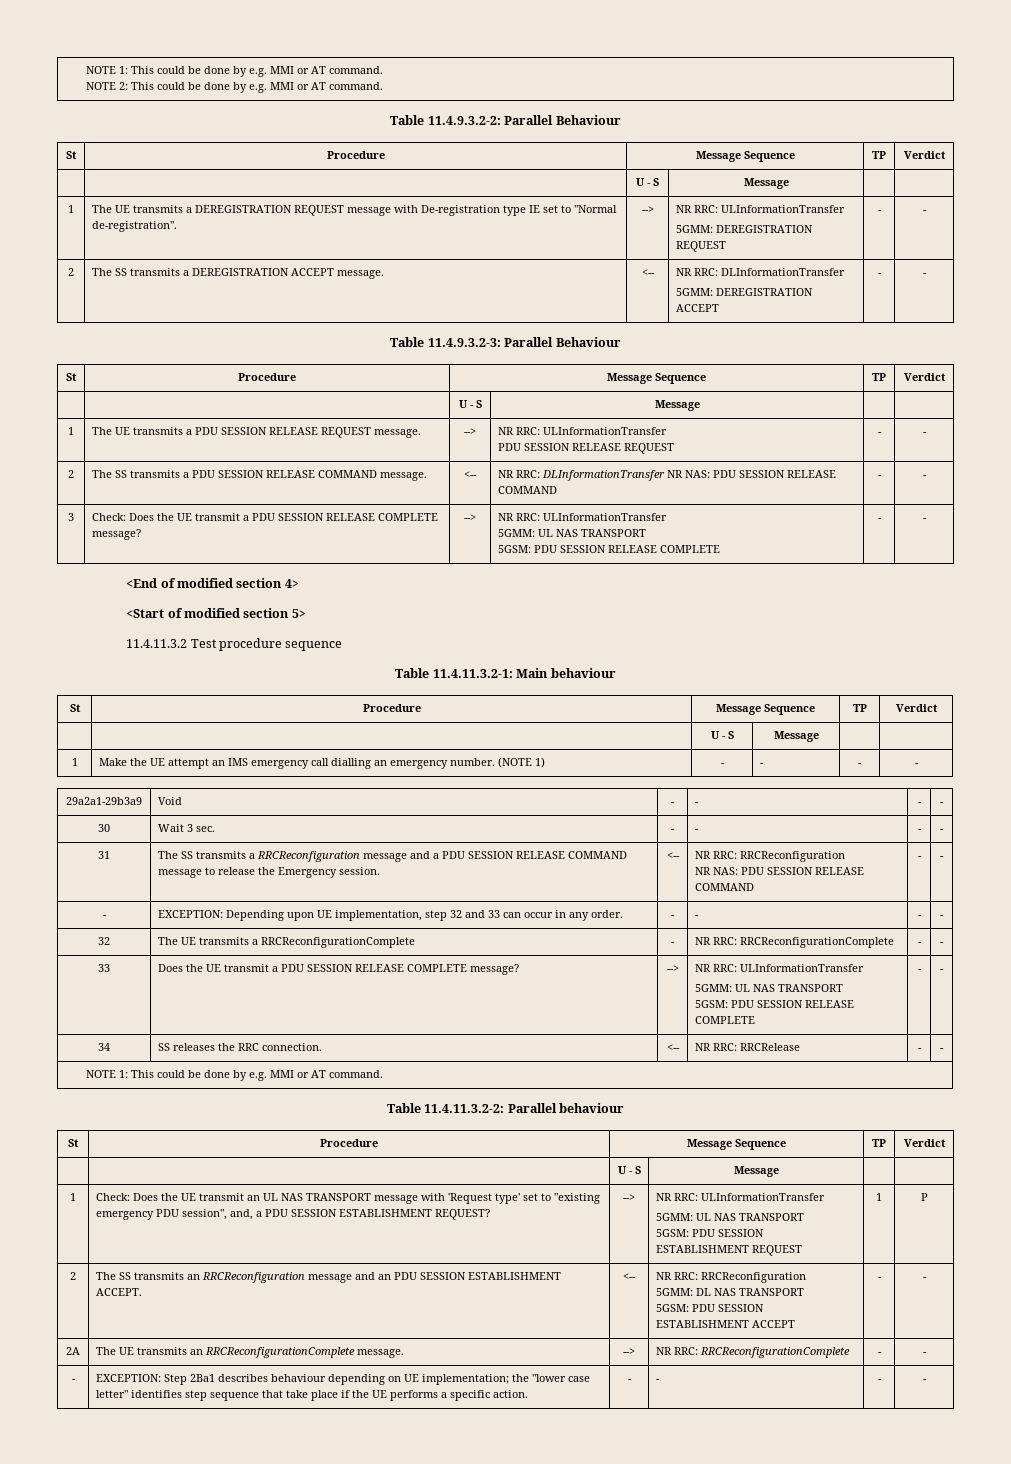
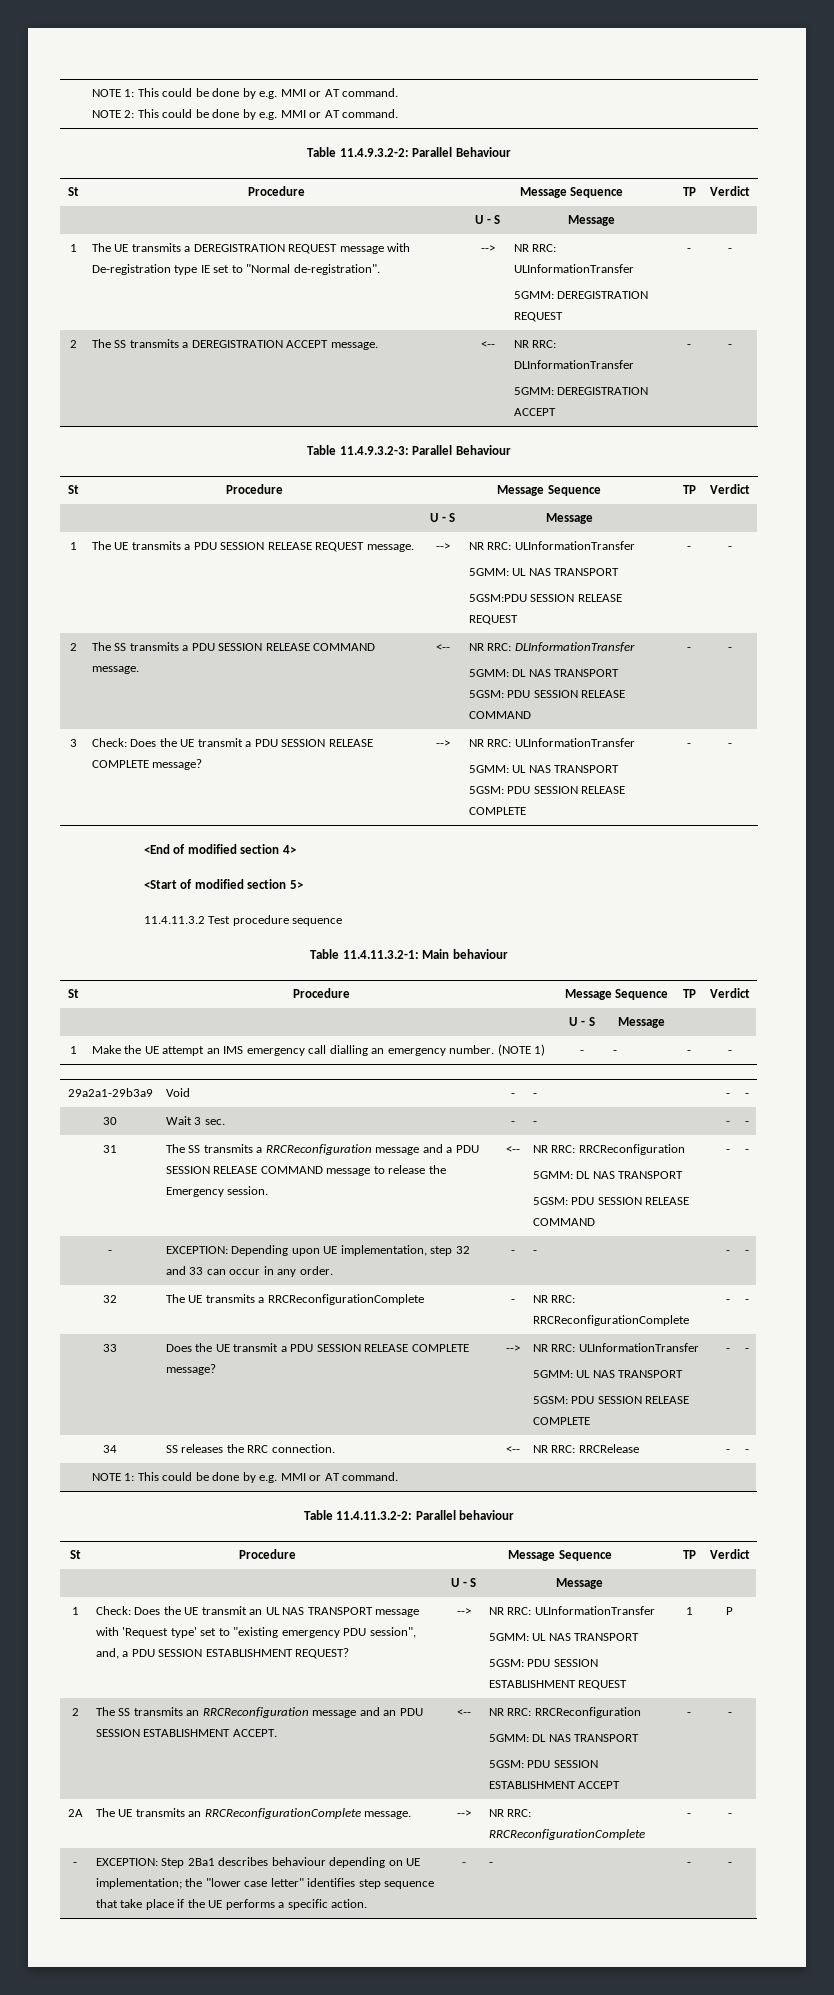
  1 | The UE transmits a PDU SESSION RELEASE REQUEST message. | --> | NR RRC: ULInformationTransfer
- PDU SESSION RELEASE REQUEST | - | -
+ 5GMM: UL NAS TRANSPORT
+ 5GSM:PDU SESSION RELEASE REQUEST | - | -
- 2 | The SS transmits a PDU SESSION RELEASE COMMAND message. | <-- | NR RRC: DLInformationTransfer NR NAS: PDU SESSION RELEASE COMMAND | - | -
+ 2 | The SS transmits a PDU SESSION RELEASE COMMAND message. | <-- | NR RRC: DLInformationTransfer
+ 5GMM: DL NAS TRANSPORT
+ 5GSM: PDU SESSION RELEASE COMMAND | - | -
  31 | The SS transmits a RRCReconfiguration message and a PDU SESSION RELEASE COMMAND message to release the Emergency session. | <-- | NR RRC: RRCReconfiguration
- NR NAS: PDU SESSION RELEASE COMMAND | - | -
+ 5GMM: DL NAS TRANSPORT
+ 5GSM: PDU SESSION RELEASE COMMAND | - | -

